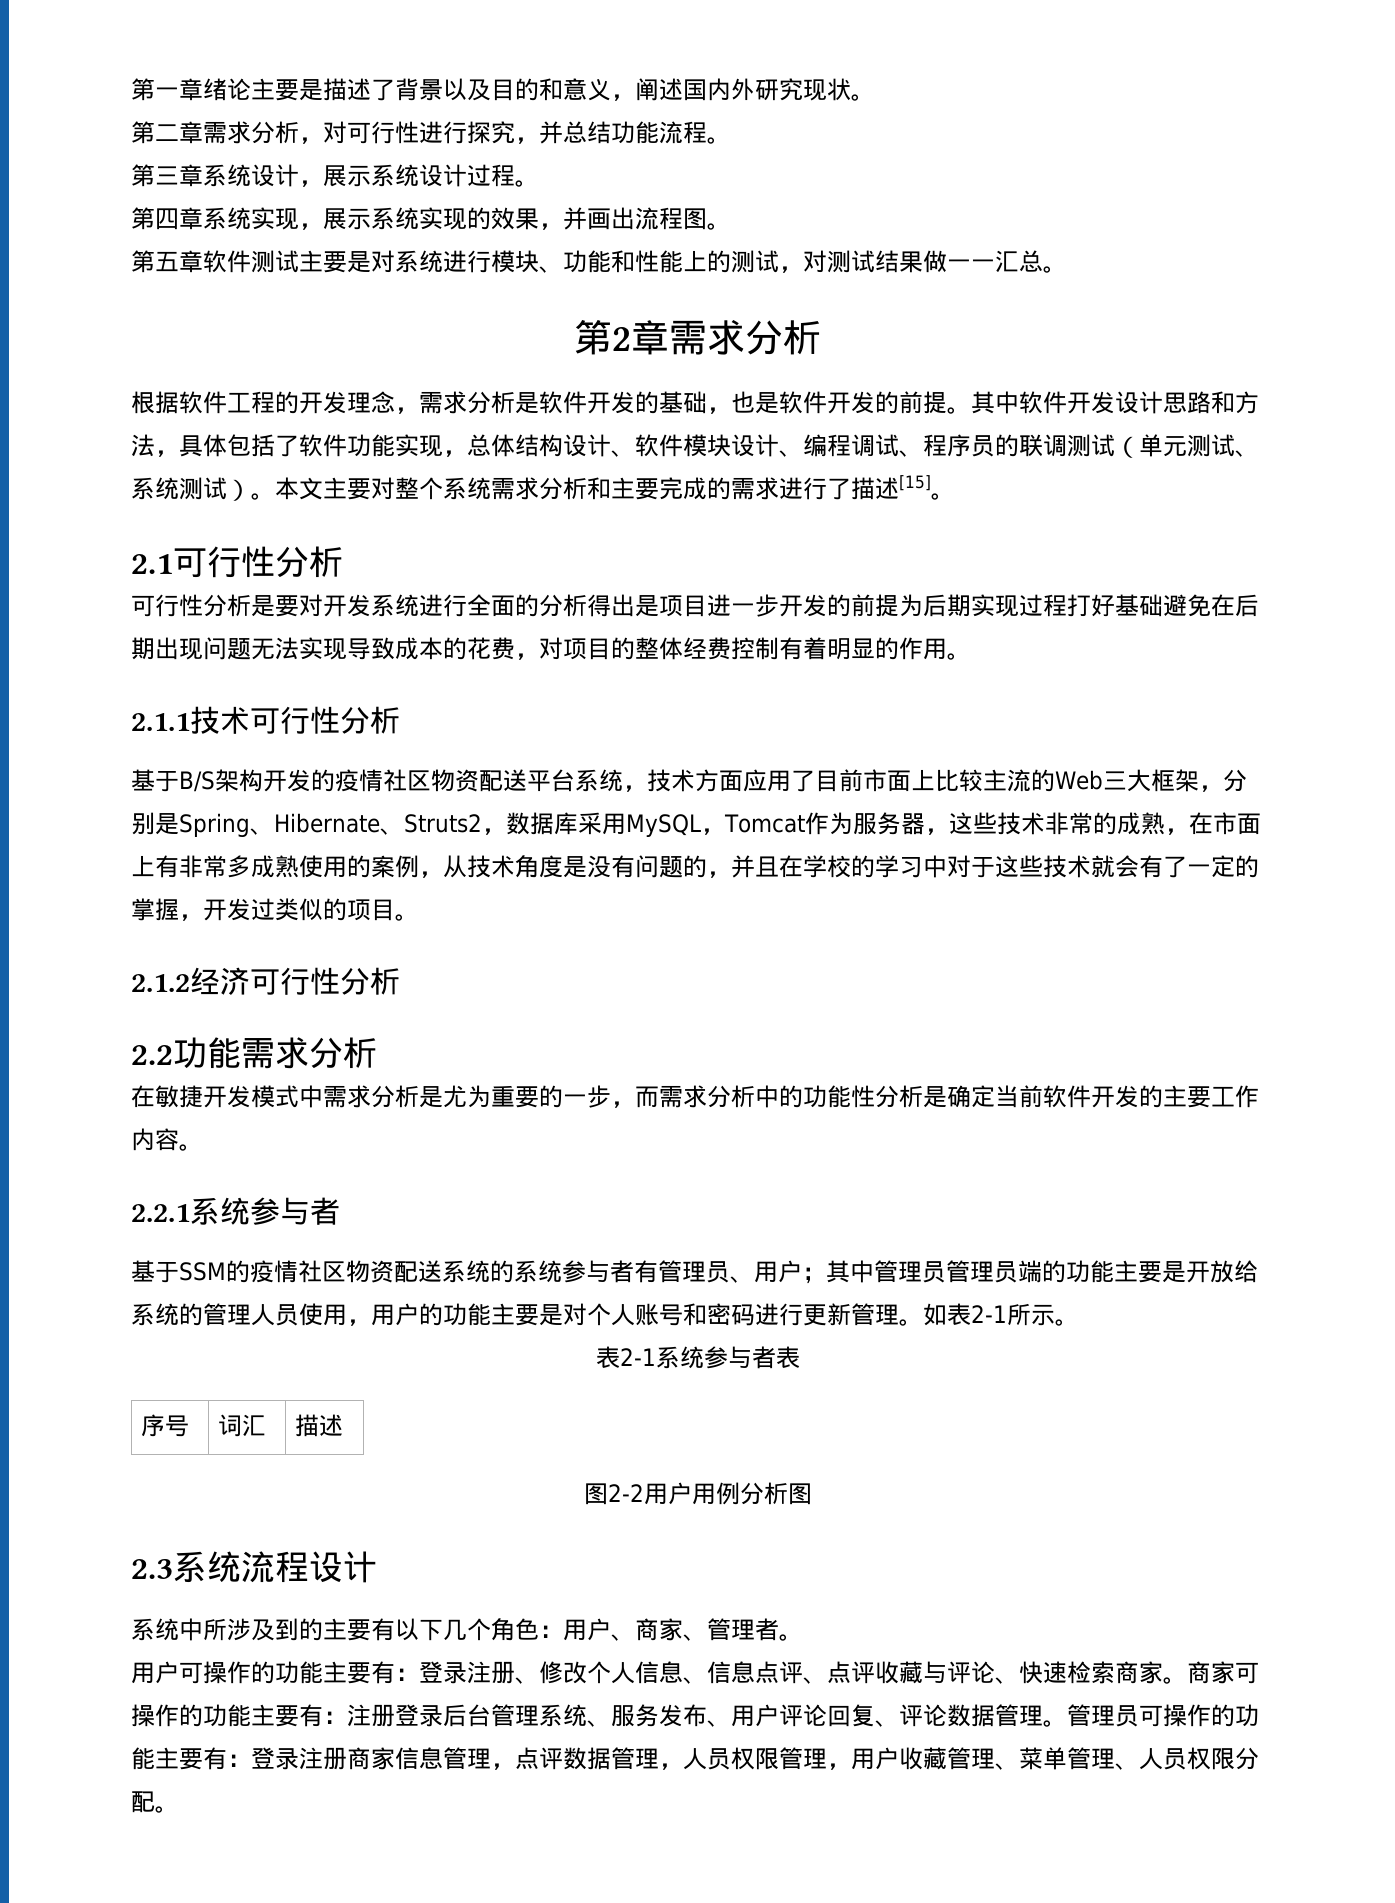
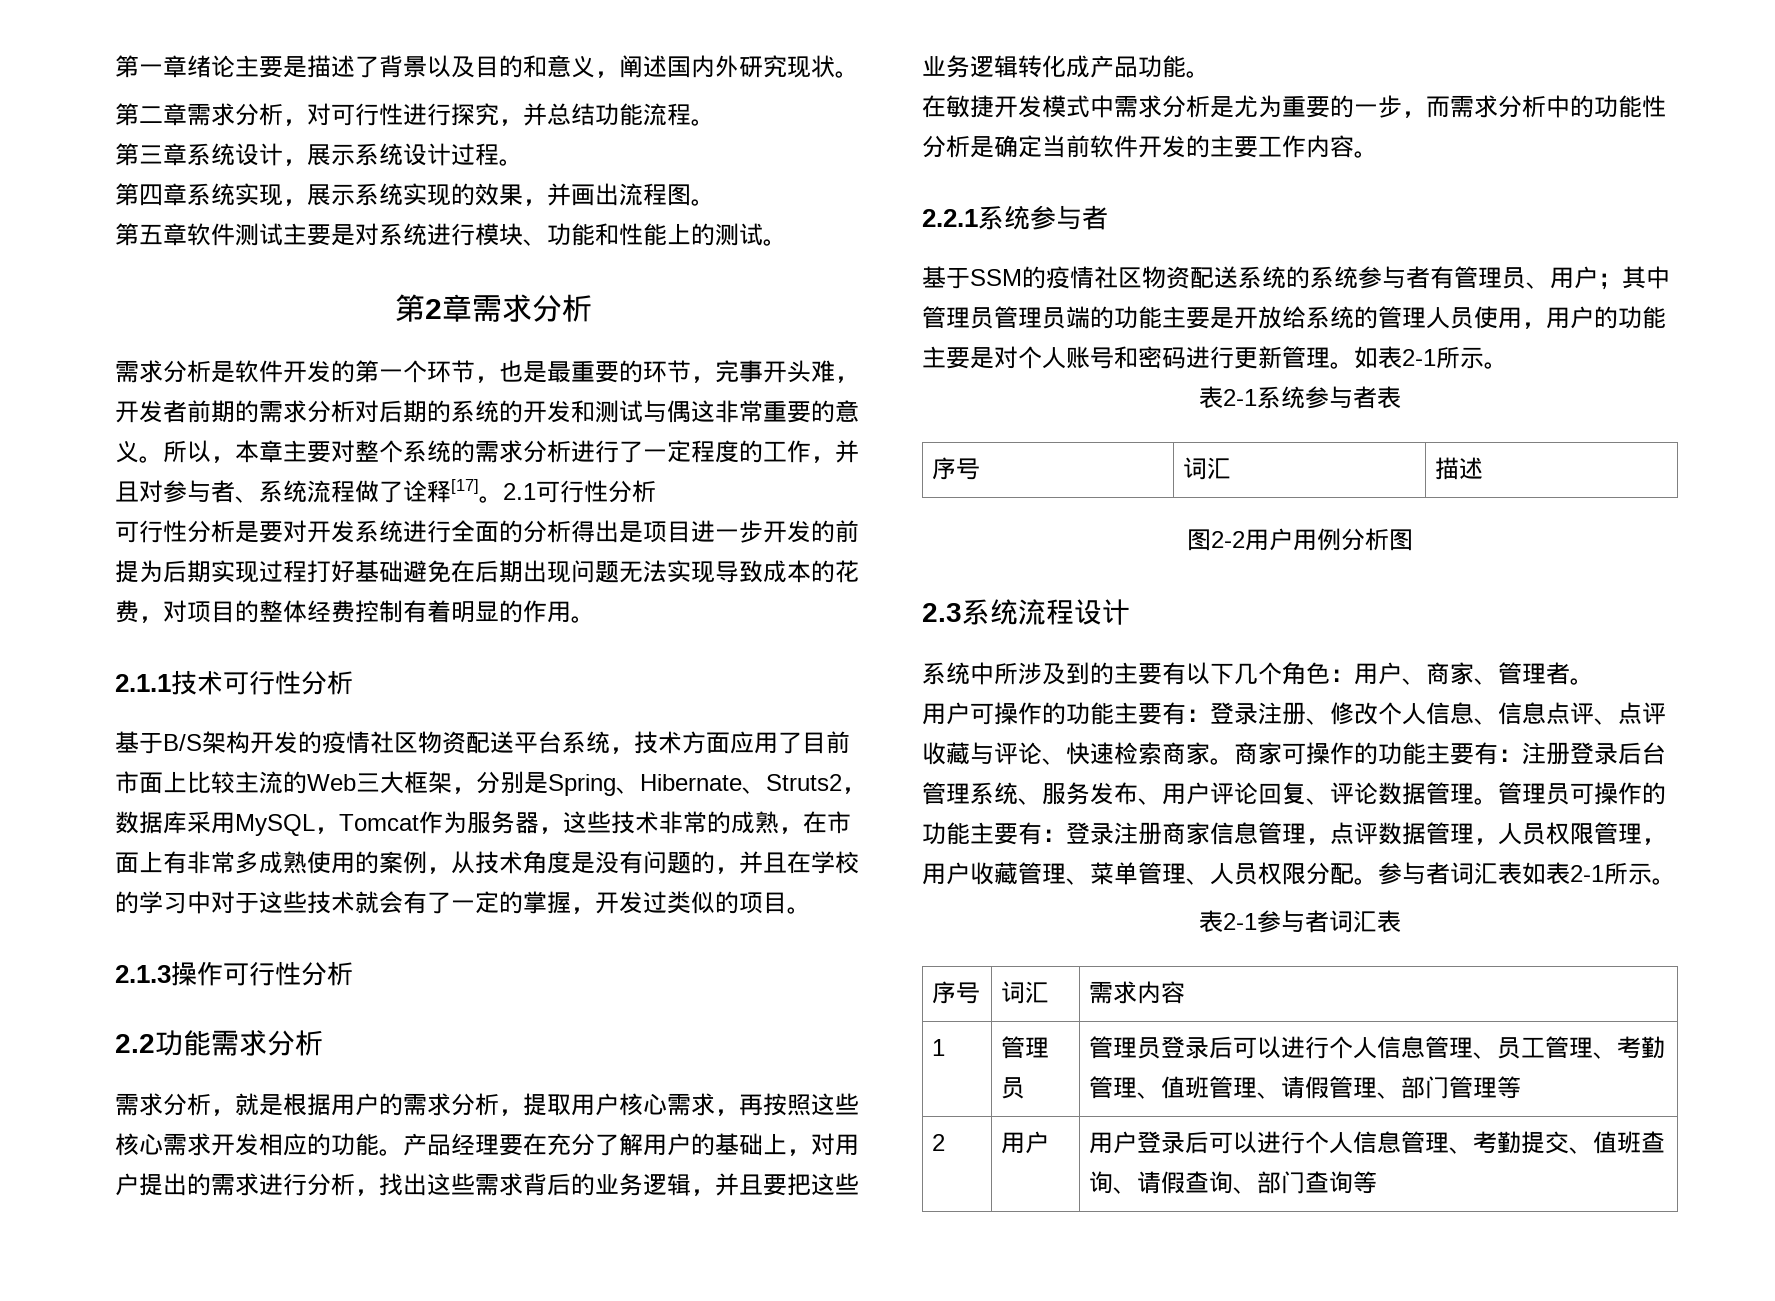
- 第五章软件测试主要是对系统进行模块、功能和性能上的测试，对测试结果做一一汇总。
+ 第五章软件测试主要是对系统进行模块、功能和性能上的测试。
- 根据软件工程的开发理念，需求分析是软件开发的基础，也是软件开发的前提。其中软件开发设计思路和方法，具体包括了软件功能实现，总体结构设计、软件模块设计、编程调试、程序员的联调测试（单元测试、系统测试）。本文主要对整个系统需求分析和主要完成的需求进行了描述[15]。
- 2.1可行性分析
+ 需求分析是软件开发的第一个环节，也是最重要的环节，完事开头难，开发者前期的需求分析对后期的系统的开发和测试与偶这非常重要的意义。所以，本章主要对整个系统的需求分析进行了一定程度的工作，并且对参与者、系统流程做了诠释[17]。2.1可行性分析
- 2.1.2经济可行性分析
+ 2.1.3操作可行性分析
+ 需求分析，就是根据用户的需求分析，提取用户核心需求，再按照这些核心需求开发相应的功能。产品经理要在充分了解用户的基础上，对用户提出的需求进行分析，找出这些需求背后的业务逻辑，并且要把这些业务逻辑转化成产品功能。
+ 参与者词汇表如表2-1所示。
+ 表2-1参与者词汇表
+ 序号 | 词汇 | 需求内容
+ 1 | 管理员 | 管理员登录后可以进行个人信息管理、员工管理、考勤管理、值班管理、请假管理、部门管理等
+ 2 | 用户 | 用户登录后可以进行个人信息管理、考勤提交、值班查询、请假查询、部门查询等

